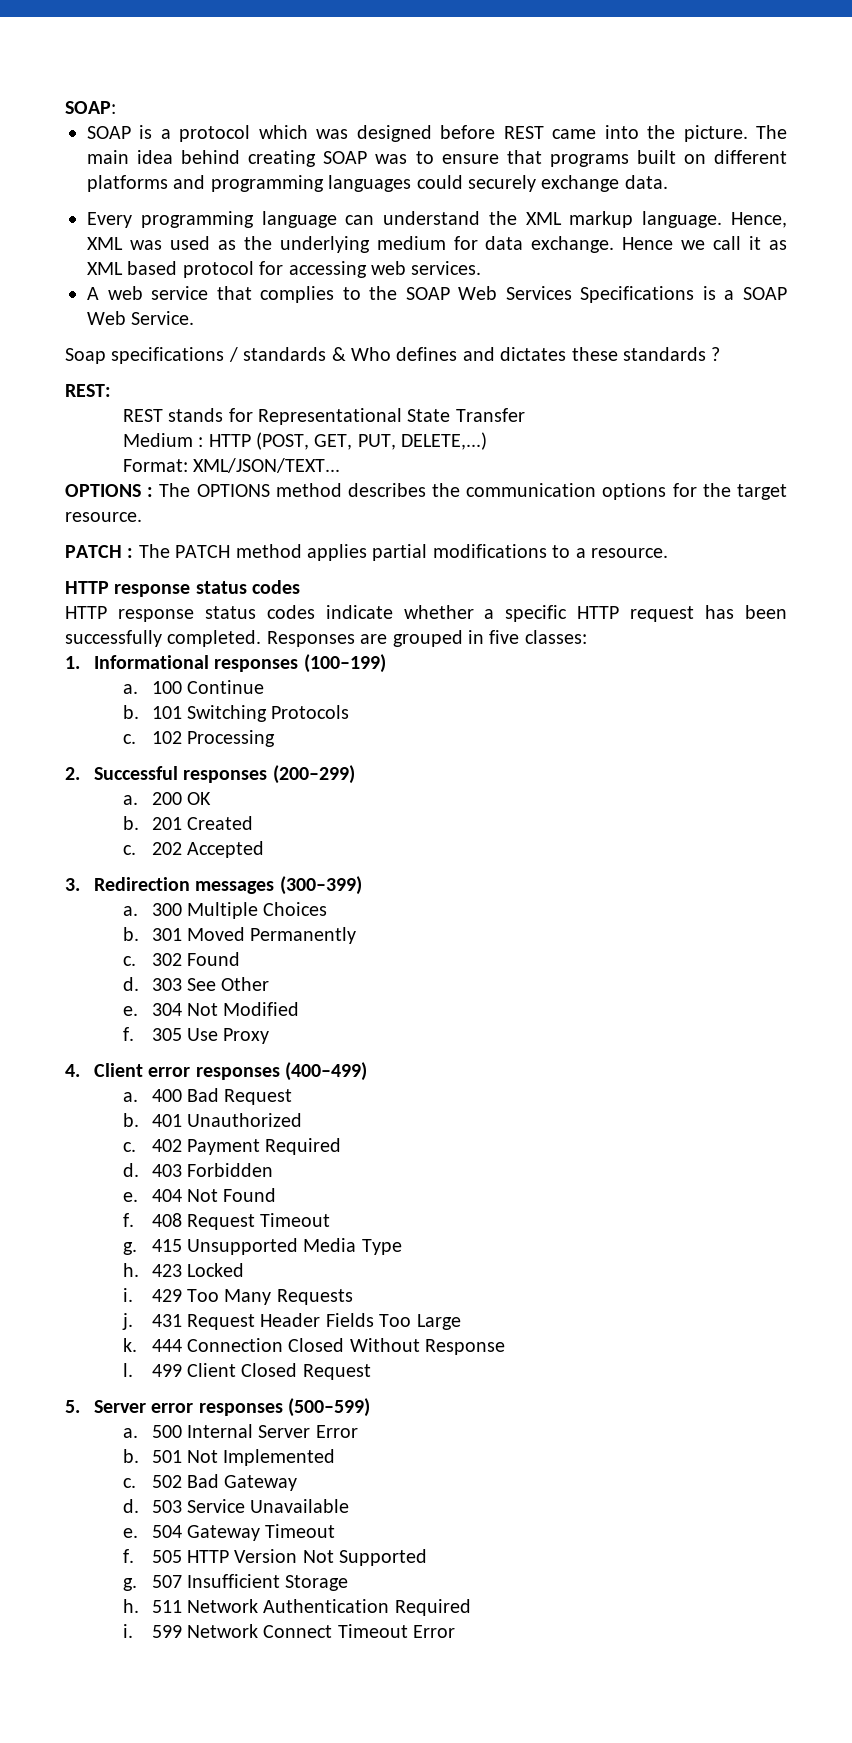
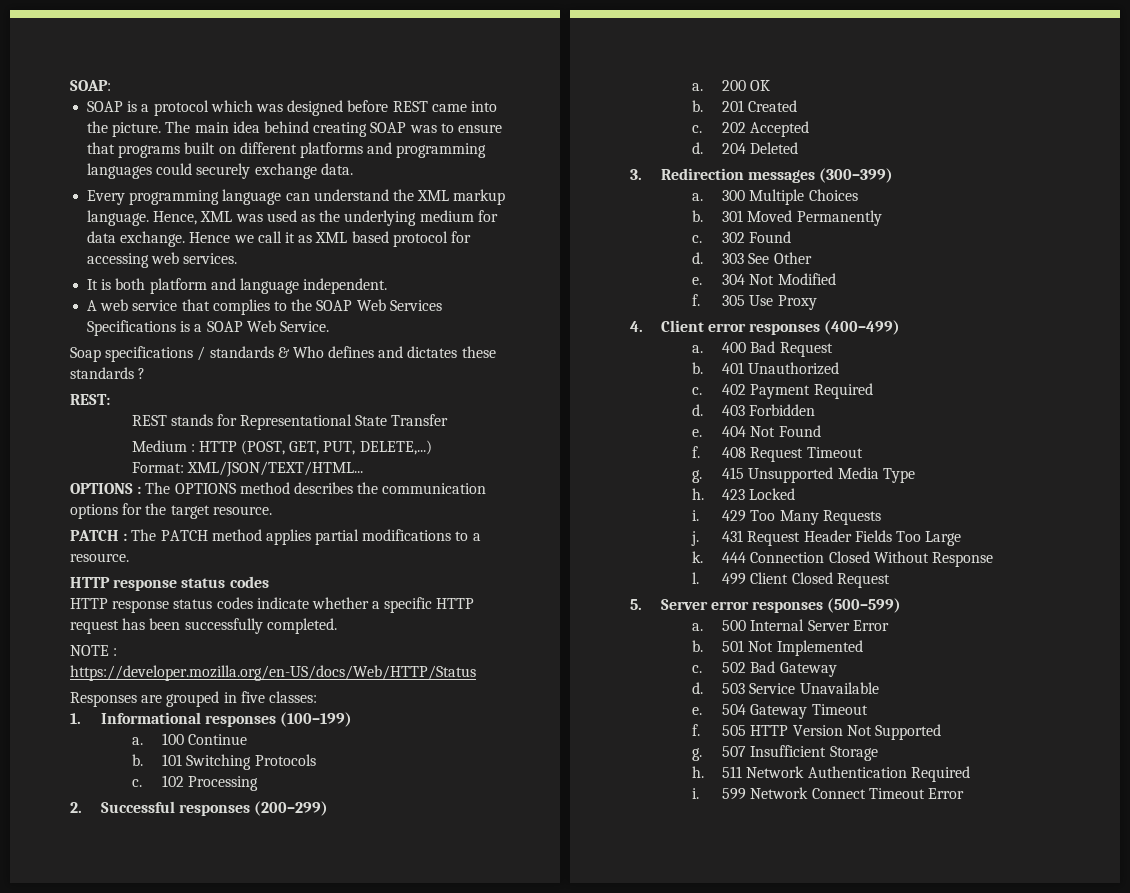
+ It is both platform and language independent.
- Format: XML/JSON/TEXT...
+ Format: XML/JSON/TEXT/HTML...
- HTTP response status codes indicate whether a specific HTTP request has been successfully completed. Responses are grouped in five classes:
+ HTTP response status codes indicate whether a specific HTTP request has been successfully completed.
+ NOTE : https://developer.mozilla.org/en-US/docs/Web/HTTP/Status
+ Responses are grouped in five classes:
+ d. 204 Deleted

